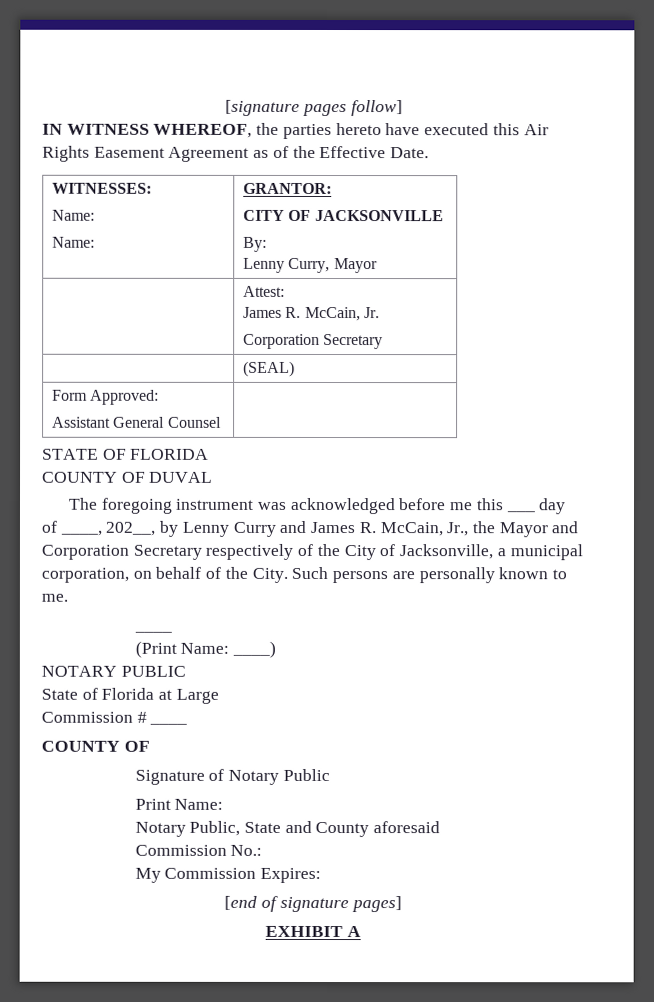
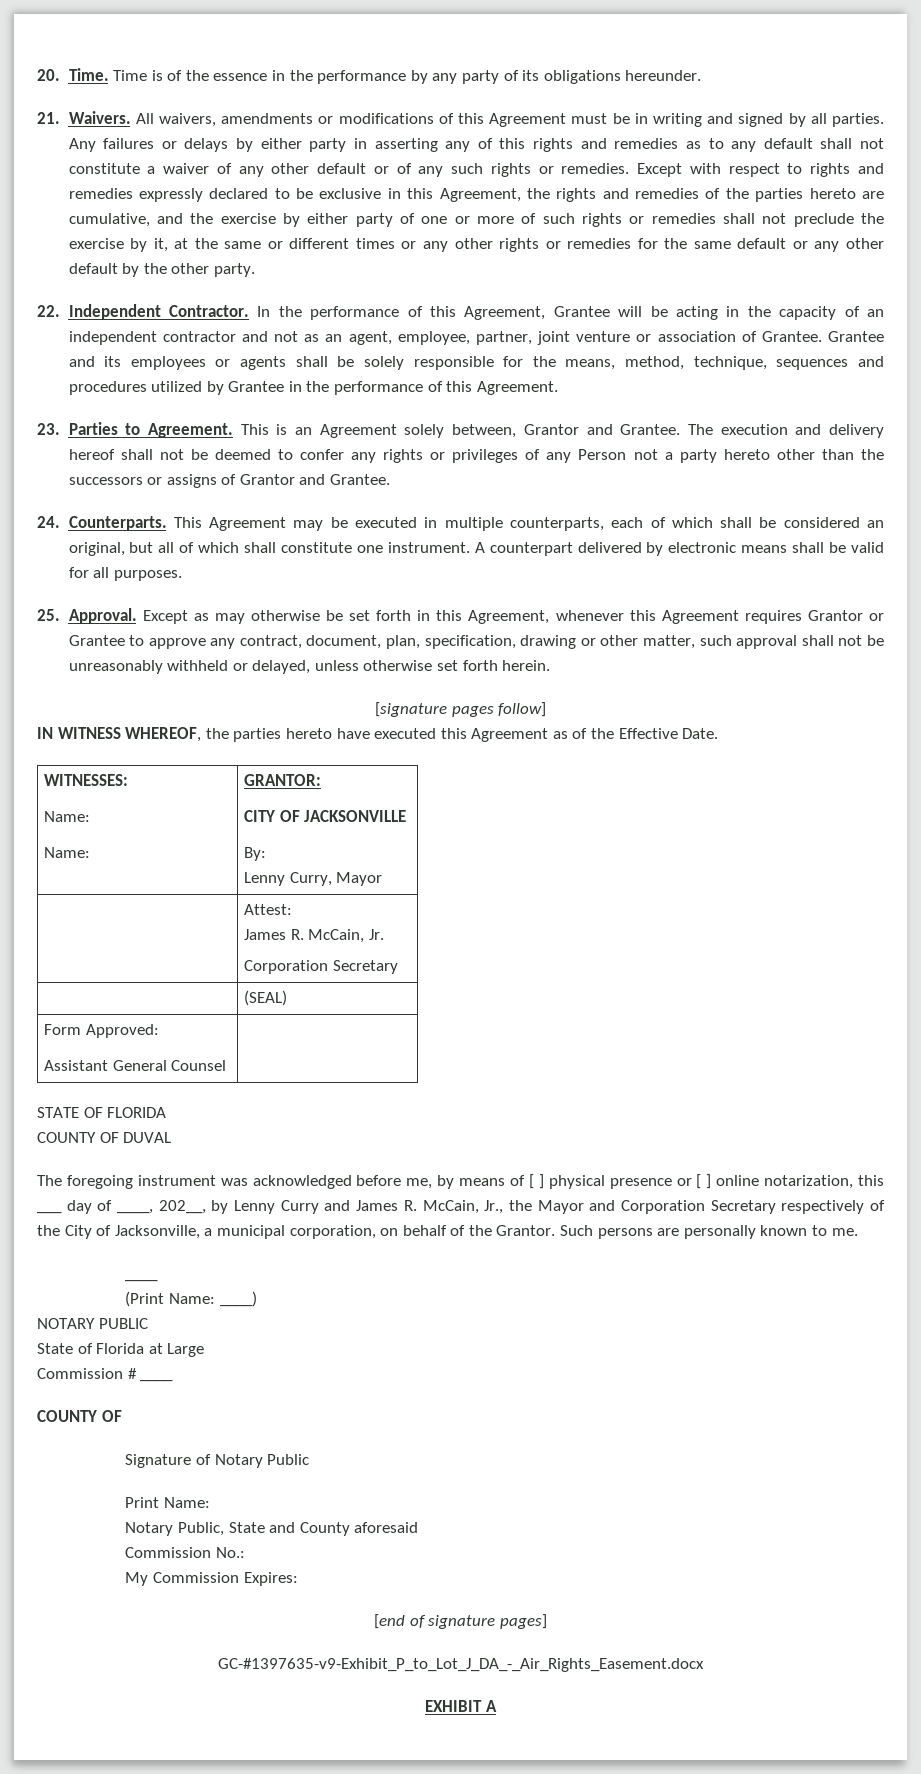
+ 20. Time. Time is of the essence in the performance by any party of its obligations hereunder.
+ 21. Waivers. All waivers, amendments or modifications of this Agreement must be in writing and signed by all parties. Any failures or delays by either party in asserting any of this rights and remedies as to any default shall not constitute a waiver of any other default or of any such rights or remedies. Except with respect to rights and remedies expressly declared to be exclusive in this Agreement, the rights and remedies of the parties hereto are cumulative, and the exercise by either party of one or more of such rights or remedies shall not preclude the exercise by it, at the same or different times or any other rights or remedies for the same default or any other default by the other party.
+ 22. Independent Contractor. In the performance of this Agreement, Grantee will be acting in the capacity of an independent contractor and not as an agent, employee, partner, joint venture or association of Grantee. Grantee and its employees or agents shall be solely responsible for the means, method, technique, sequences and procedures utilized by Grantee in the performance of this Agreement.
+ 23. Parties to Agreement. This is an Agreement solely between, Grantor and Grantee. The execution and delivery hereof shall not be deemed to confer any rights or privileges of any Person not a party hereto other than the successors or assigns of Grantor and Grantee.
+ 24. Counterparts. This Agreement may be executed in multiple counterparts, each of which shall be considered an original, but all of which shall constitute one instrument. A counterpart delivered by electronic means shall be valid for all purposes.
+ 25. Approval. Except as may otherwise be set forth in this Agreement, whenever this Agreement requires Grantor or Grantee to approve any contract, document, plan, specification, drawing or other matter, such approval shall not be unreasonably withheld or delayed, unless otherwise set forth herein.
- IN WITNESS WHEREOF, the parties hereto have executed this Air Rights Easement Agreement as of the Effective Date.
+ IN WITNESS WHEREOF, the parties hereto have executed this Agreement as of the Effective Date.
- The foregoing instrument was acknowledged before me this ___ day of ____, 202__, by Lenny Curry and James R. McCain, Jr., the Mayor and Corporation Secretary respectively of the City of Jacksonville, a municipal corporation, on behalf of the City.
+ The foregoing instrument was acknowledged before me, by means of [ ] physical presence or [ ] online notarization, this ___ day of ____, 202__, by Lenny Curry and James R. McCain, Jr., the Mayor and Corporation Secretary respectively of the City of Jacksonville, a municipal corporation, on behalf of the Grantor.
+ GC-#1397635-v9-Exhibit_P_to_Lot_J_DA_-_Air_Rights_Easement.docx

